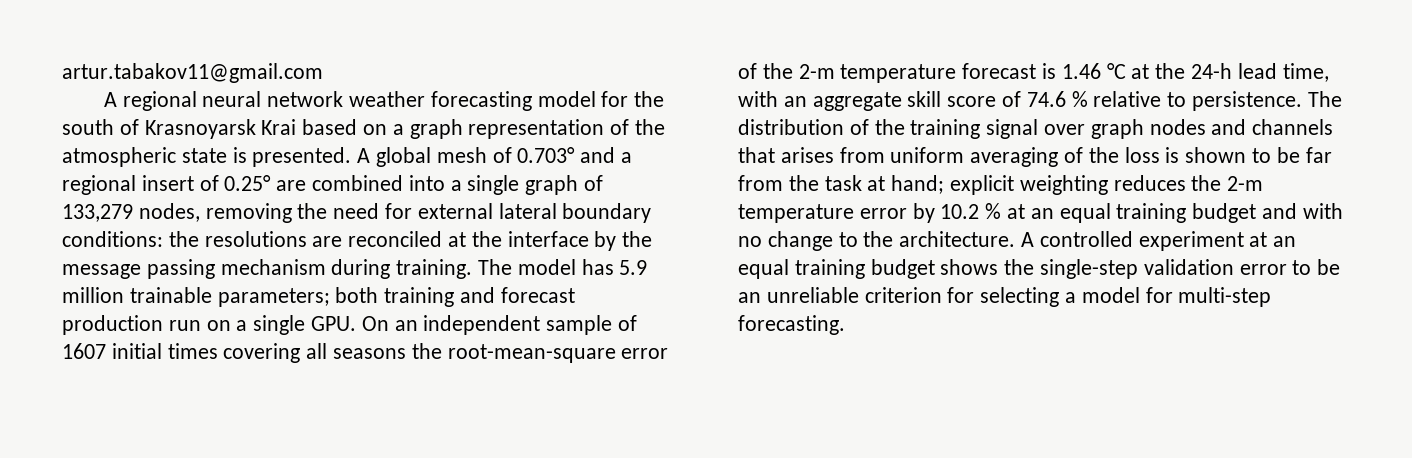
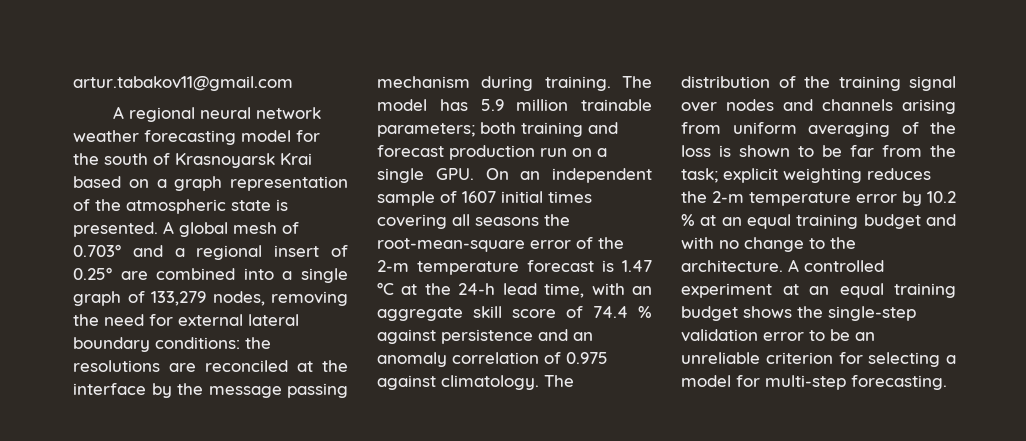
- The model has 5.9 million trainable parameters; both training and forecast production run on a single GPU. On an independent sample of 1607 initial times covering all seasons the root-mean-square error of the 2-m temperature forecast is 1.46 °C at the 24-h lead time, with an aggregate skill score of 74.6 % relative to persistence.
+ The model has 5.9 million trainable parameters; both training and forecast production run on a single GPU. On an independent sample of 1607 initial times covering all seasons the root-mean-square error of the 2-m temperature forecast is 1.47 °C at the 24-h lead time, with an aggregate skill score of 74.4 % against persistence and an anomaly correlation of 0.975 against climatology.
- The distribution of the training signal over graph nodes and channels that arises from uniform averaging of the loss is shown to be far from the task at hand; explicit weighting reduces the 2-m temperature error by 10.2 % at an equal training budget and with no change to the architecture.
+ The distribution of the training signal over nodes and channels arising from uniform averaging of the loss is shown to be far from the task; explicit weighting reduces the 2-m temperature error by 10.2 % at an equal training budget and with no change to the architecture.

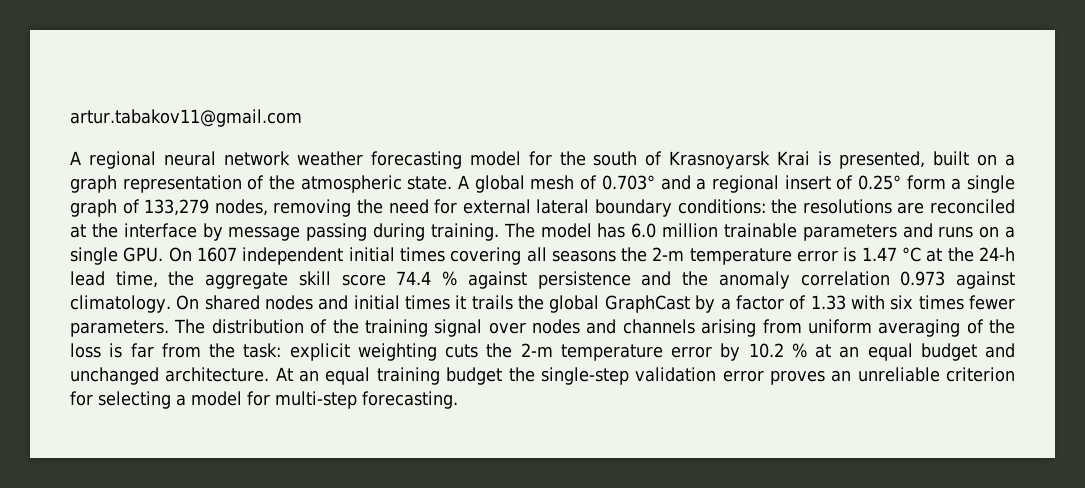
- A regional neural network weather forecasting model for the south of Krasnoyarsk Krai based on a graph representation of the atmospheric state is presented.
+ A regional neural network weather forecasting model for the south of Krasnoyarsk Krai is presented, built on a graph representation of the atmospheric state.
- A global mesh of 0.703° and a regional insert of 0.25° are combined into a single graph of 133,279 nodes, removing the need for external lateral boundary conditions: the resolutions are reconciled at the interface by the message passing mechanism during training.
+ A global mesh of 0.703° and a regional insert of 0.25° form a single graph of 133,279 nodes, removing the need for external lateral boundary conditions: the resolutions are reconciled at the interface by message passing during training.
- The model has 5.9 million trainable parameters; both training and forecast production run on a single GPU. On an independent sample of 1607 initial times covering all seasons the root-mean-square error of the 2-m temperature forecast is 1.47 °C at the 24-h lead time, with an aggregate skill score of 74.4 % against persistence and an anomaly correlation of 0.975 against climatology.
+ The model has 6.0 million trainable parameters and runs on a single GPU. On 1607 independent initial times covering all seasons the 2-m temperature error is 1.47 °C at the 24-h lead time, the aggregate skill score 74.4 % against persistence and the anomaly correlation 0.973 against climatology. On shared nodes and initial times it trails the global GraphCast by a factor of 1.33 with six times fewer parameters.
- The distribution of the training signal over nodes and channels arising from uniform averaging of the loss is shown to be far from the task; explicit weighting reduces the 2-m temperature error by 10.2 % at an equal training budget and with no change to the architecture. A controlled experiment at an equal training budget shows the single-step validation error to be an unreliable criterion for selecting a model for multi-step forecasting.
+ The distribution of the training signal over nodes and channels arising from uniform averaging of the loss is far from the task: explicit weighting cuts the 2-m temperature error by 10.2 % at an equal budget and unchanged architecture. At an equal training budget the single-step validation error proves an unreliable criterion for selecting a model for multi-step forecasting.

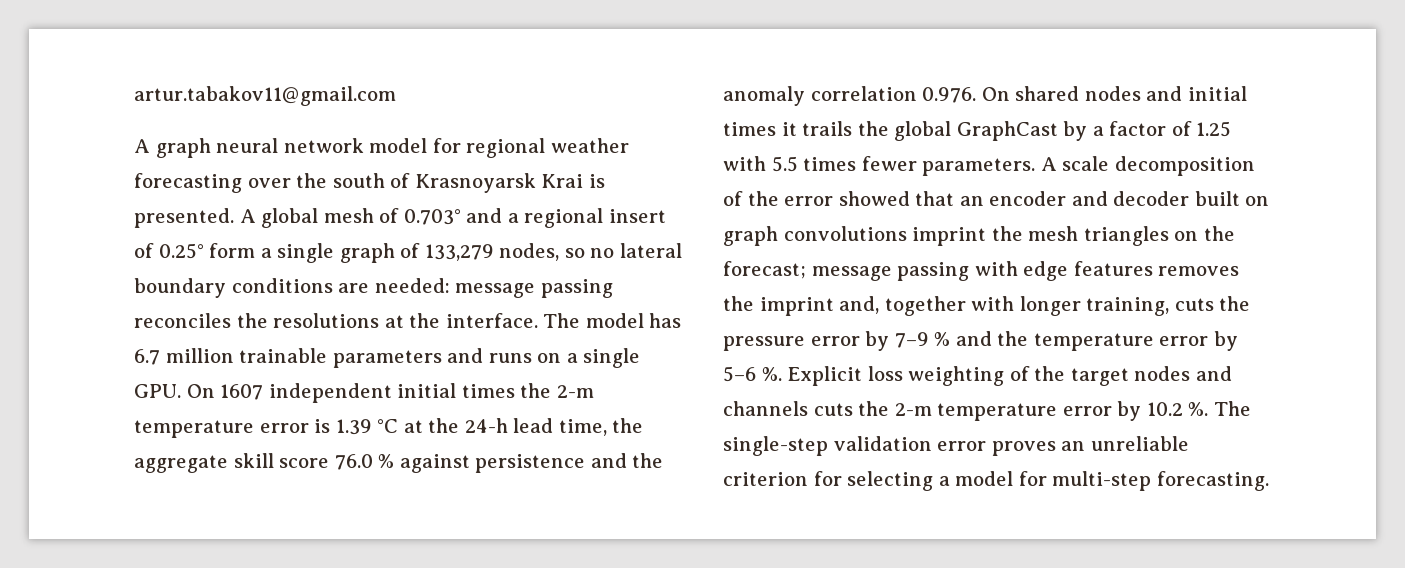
- A regional neural network weather forecasting model for the south of Krasnoyarsk Krai is presented, built on a graph representation of the atmospheric state.
+ A graph neural network model for regional weather forecasting over the south of Krasnoyarsk Krai is presented.
- A global mesh of 0.703° and a regional insert of 0.25° form a single graph of 133,279 nodes, removing the need for external lateral boundary conditions: the resolutions are reconciled at the interface by message passing during training.
+ A global mesh of 0.703° and a regional insert of 0.25° form a single graph of 133,279 nodes, so no lateral boundary conditions are needed: message passing reconciles the resolutions at the interface.
- The model has 6.0 million trainable parameters and runs on a single GPU. On 1607 independent initial times covering all seasons the 2-m temperature error is 1.47 °C at the 24-h lead time, the aggregate skill score 74.4 % against persistence and the anomaly correlation 0.973 against climatology. On shared nodes and initial times it trails the global GraphCast by a factor of 1.33 with six times fewer parameters. The distribution of the training signal over nodes and channels arising from uniform averaging of the loss is far from the task: explicit weighting cuts the 2-m temperature error by 10.2 % at an equal budget and unchanged architecture. At an equal training budget the single-step validation error proves an unreliable criterion for selecting a model for multi-step forecasting.
+ The model has 6.7 million trainable parameters and runs on a single GPU. On 1607 independent initial times the 2-m temperature error is 1.39 °C at the 24-h lead time, the aggregate skill score 76.0 % against persistence and the anomaly correlation 0.976. On shared nodes and initial times it trails the global GraphCast by a factor of 1.25 with 5.5 times fewer parameters. A scale decomposition of the error showed that an encoder and decoder built on graph convolutions imprint the mesh triangles on the forecast; message passing with edge features removes the imprint and, together with longer training, cuts the pressure error by 7–9 % and the temperature error by 5–6 %. Explicit loss weighting of the target nodes and channels cuts the 2-m temperature error by 10.2 %. The single-step validation error proves an unreliable criterion for selecting a model for multi-step forecasting.

